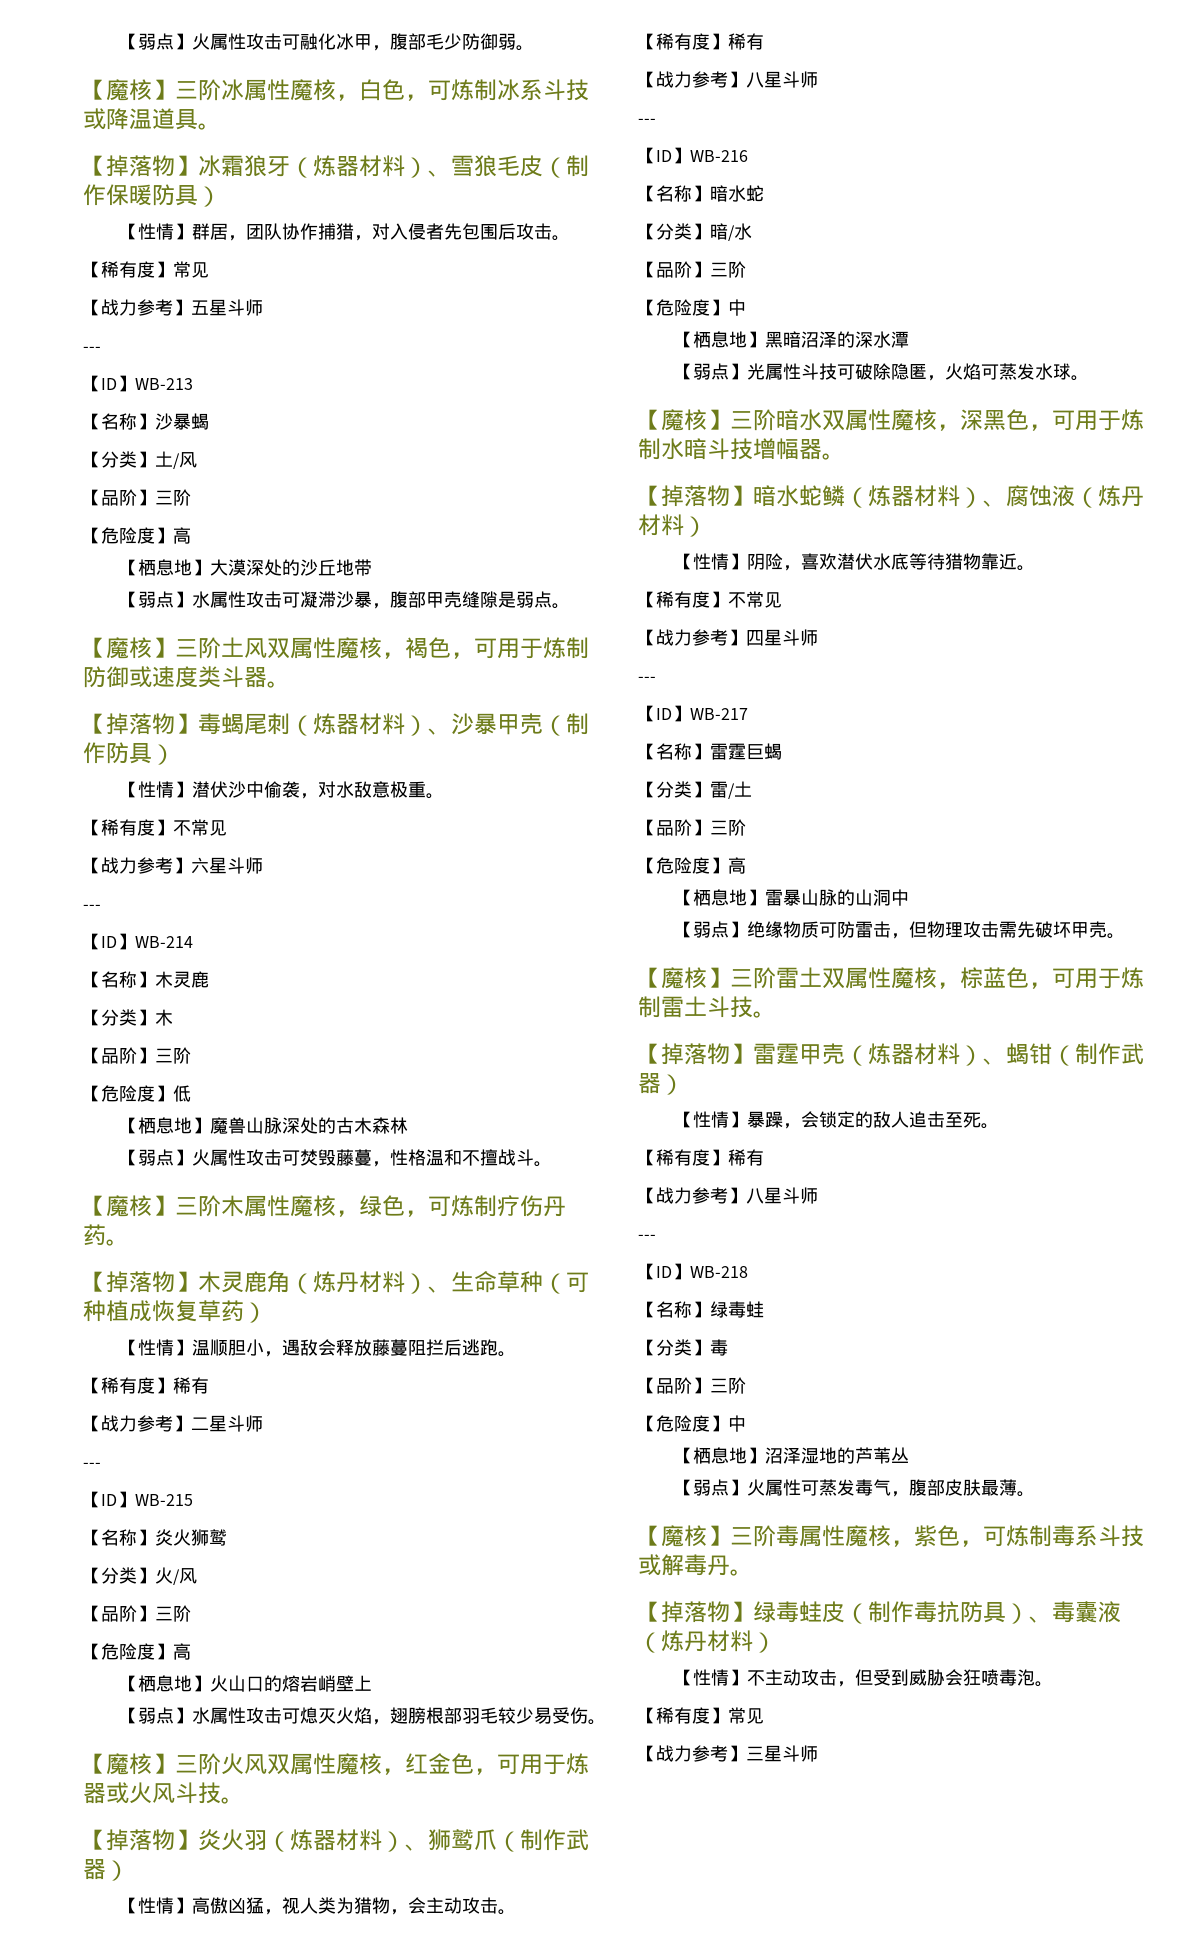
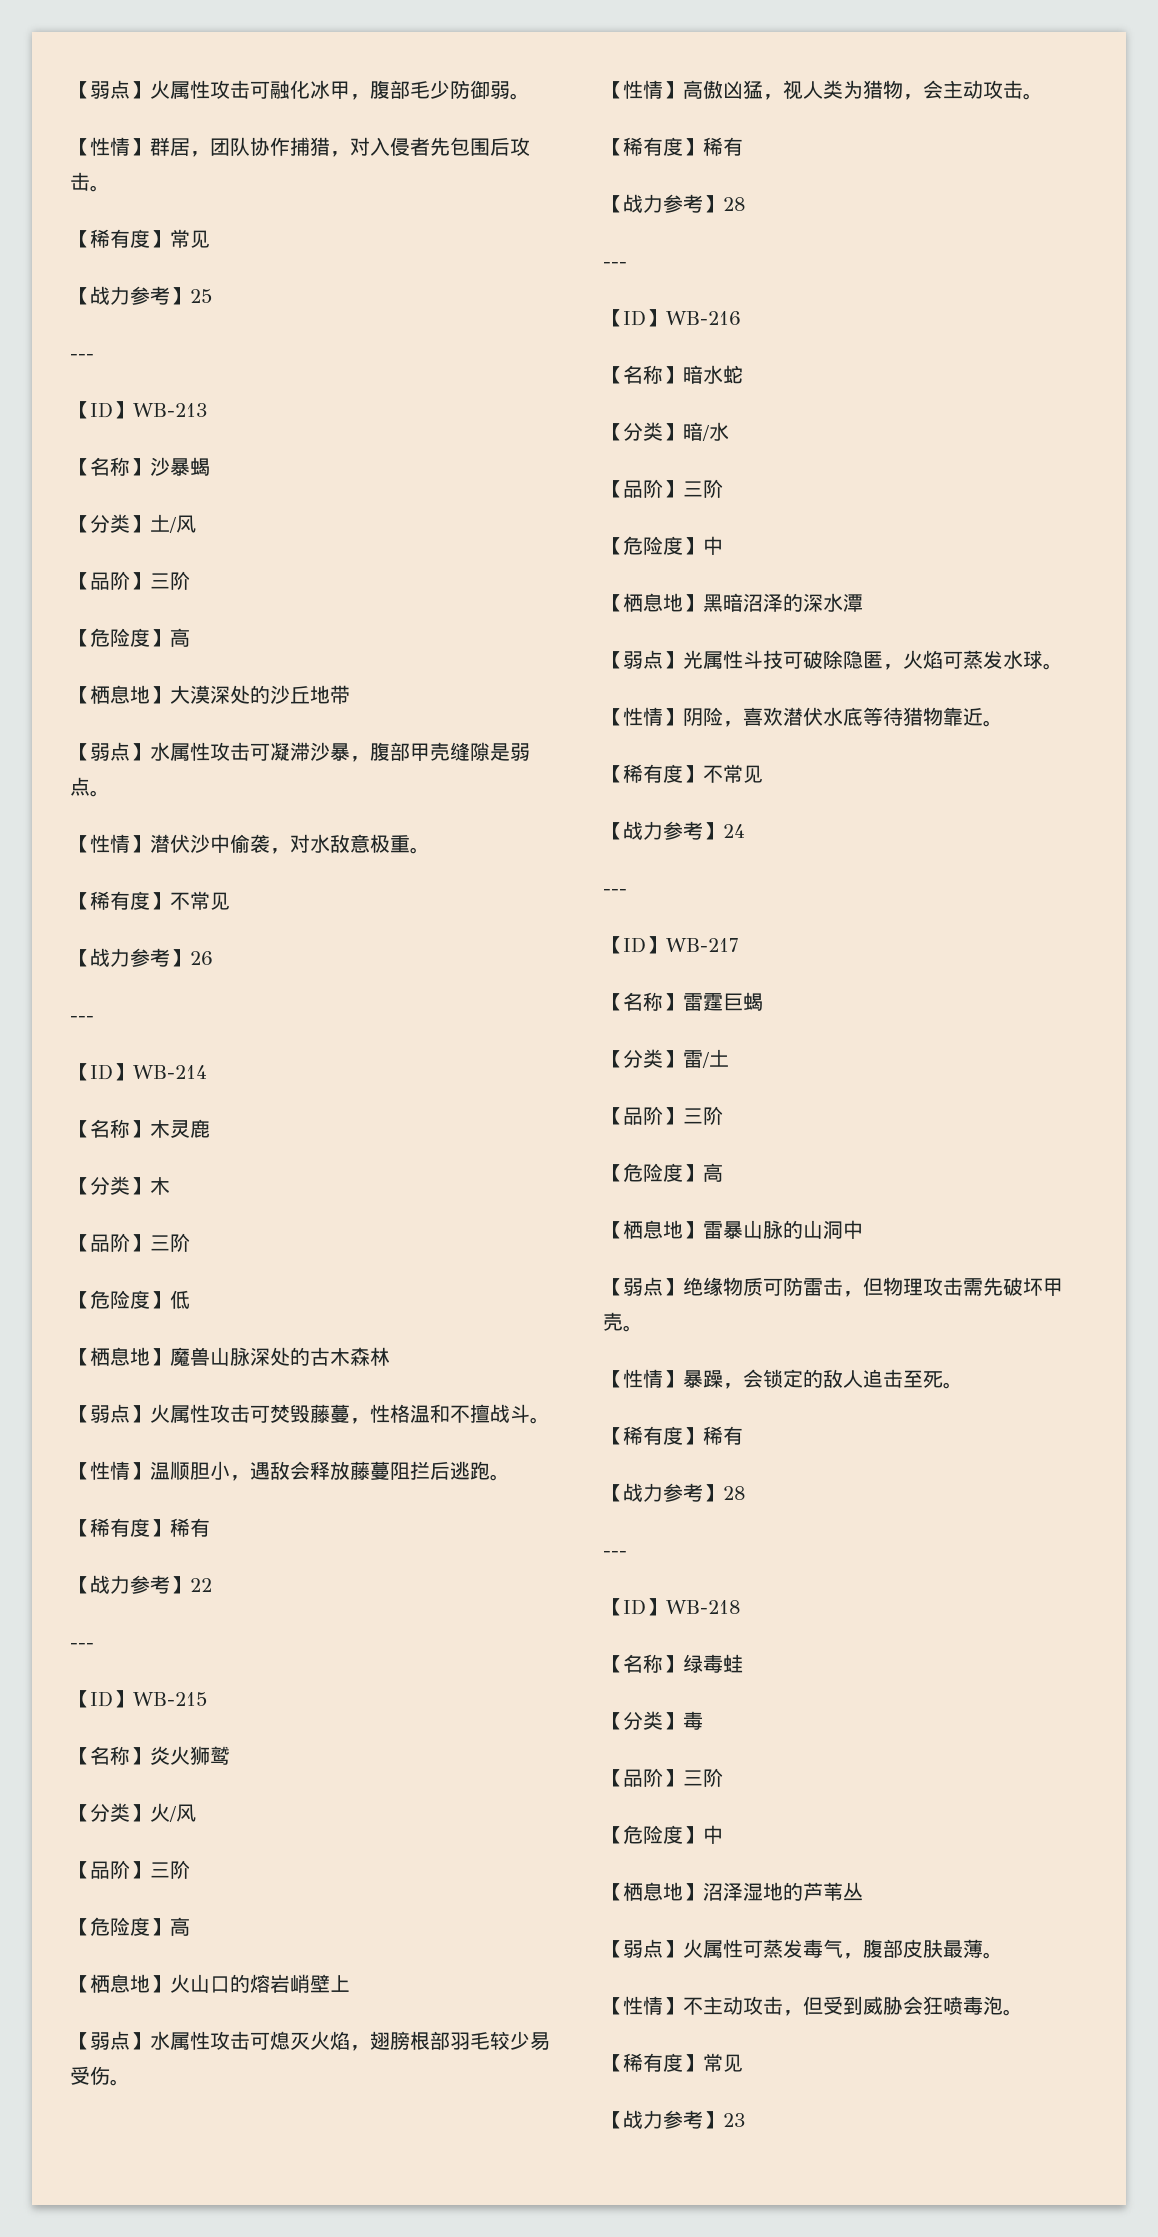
- 【魔核】三阶冰属性魔核，白色，可炼制冰系斗技或降温道具。
- 【掉落物】冰霜狼牙（炼器材料）、雪狼毛皮（制作保暖防具）
- 【战力参考】五星斗师
+ 【战力参考】25
- 【魔核】三阶土风双属性魔核，褐色，可用于炼制防御或速度类斗器。
- 【掉落物】毒蝎尾刺（炼器材料）、沙暴甲壳（制作防具）
- 【战力参考】六星斗师
+ 【战力参考】26
- 【魔核】三阶木属性魔核，绿色，可炼制疗伤丹药。
- 【掉落物】木灵鹿角（炼丹材料）、生命草种（可种植成恢复草药）
- 【战力参考】二星斗师
+ 【战力参考】22
- 【魔核】三阶火风双属性魔核，红金色，可用于炼器或火风斗技。
- 【掉落物】炎火羽（炼器材料）、狮鹫爪（制作武器）
  【性情】高傲凶猛，视人类为猎物，会主动攻击。
  【稀有度】稀有
- 【战力参考】八星斗师
+ 【战力参考】28
- 【魔核】三阶暗水双属性魔核，深黑色，可用于炼制水暗斗技增幅器。
- 【掉落物】暗水蛇鳞（炼器材料）、腐蚀液（炼丹材料）
- 【战力参考】四星斗师
+ 【战力参考】24
- 【魔核】三阶雷土双属性魔核，棕蓝色，可用于炼制雷土斗技。
- 【掉落物】雷霆甲壳（炼器材料）、蝎钳（制作武器）
  【性情】暴躁，会锁定的敌人追击至死。
  【稀有度】稀有
- 【战力参考】八星斗师
+ 【战力参考】28
- 【魔核】三阶毒属性魔核，紫色，可炼制毒系斗技或解毒丹。
- 【掉落物】绿毒蛙皮（制作毒抗防具）、毒囊液（炼丹材料）
- 【战力参考】三星斗师
+ 【战力参考】23

